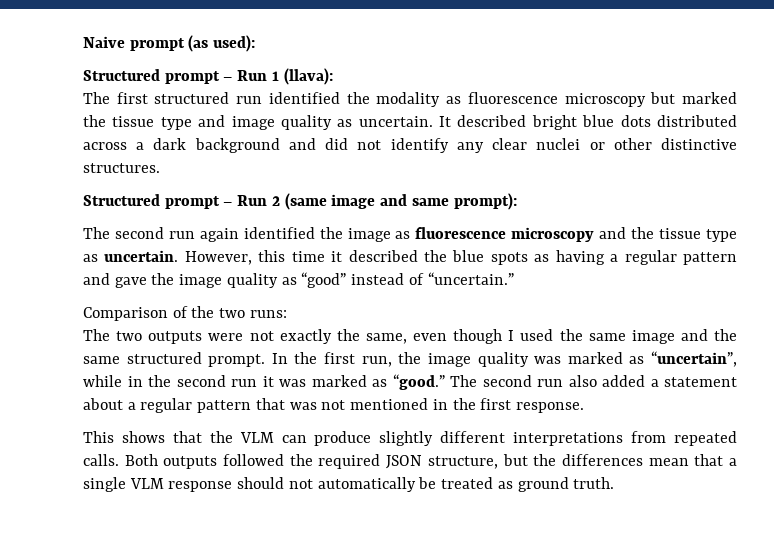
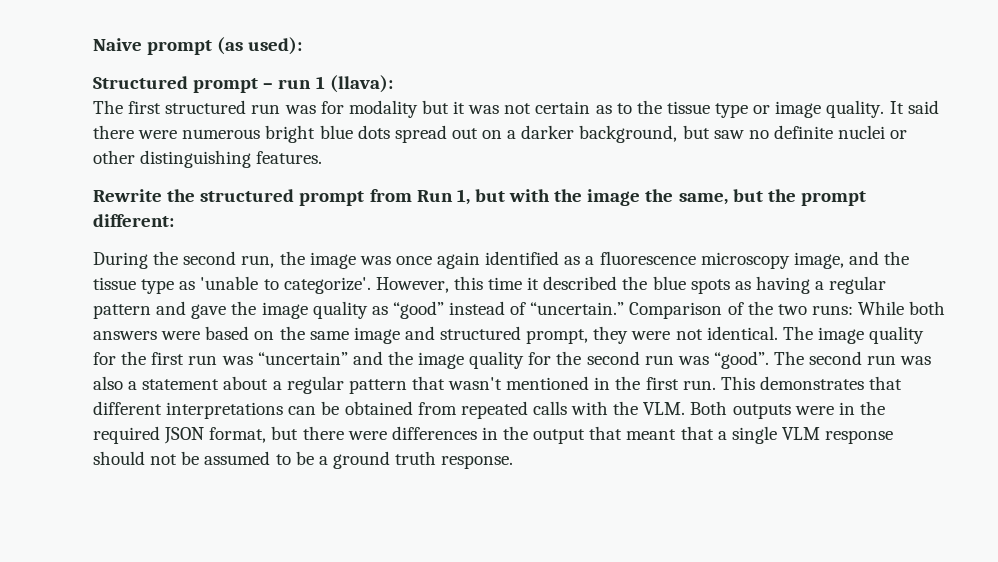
- Structured prompt – Run 1 (llava):
+ Structured prompt – run 1 (llava):
- The first structured run identified the modality as fluorescence microscopy but marked the tissue type and image quality as uncertain. It described bright blue dots distributed across a dark background and did not identify any clear nuclei or other distinctive structures.
- Structured prompt – Run 2 (same image and same prompt):
- The second run again identified the image as fluorescence microscopy and the tissue type as uncertain.
+ The first structured run was for modality but it was not certain as to the tissue type or image quality. It said there were numerous bright blue dots spread out on a darker background, but saw no definite nuclei or other distinguishing features.
+ Rewrite the structured prompt from Run 1, but with the image the same, but the prompt different:
+ During the second run, the image was once again identified as a fluorescence microscopy image, and the tissue type as 'unable to categorize'.
- However, this time it described the blue spots as having a regular pattern and gave the image quality as “good” instead of “uncertain.”
- Comparison of the two runs:
- The two outputs were not exactly the same, even though I used the same image and the same structured prompt. In the first run, the image quality was marked as “uncertain”, while in the second run it was marked as “good.” The second run also added a statement about a regular pattern that was not mentioned in the first response.
- This shows that the VLM can produce slightly different interpretations from repeated calls. Both outputs followed the required JSON structure, but the differences mean that a single VLM response should not automatically be treated as ground truth.
+ However, this time it described the blue spots as having a regular pattern and gave the image quality as “good” instead of “uncertain.” Comparison of the two runs: While both answers were based on the same image and structured prompt, they were not identical. The image quality for the first run was “uncertain” and the image quality for the second run was “good”. The second run was also a statement about a regular pattern that wasn't mentioned in the first run. This demonstrates that different interpretations can be obtained from repeated calls with the VLM. Both outputs were in the required JSON format, but there were differences in the output that meant that a single VLM response should not be assumed to be a ground truth response.

